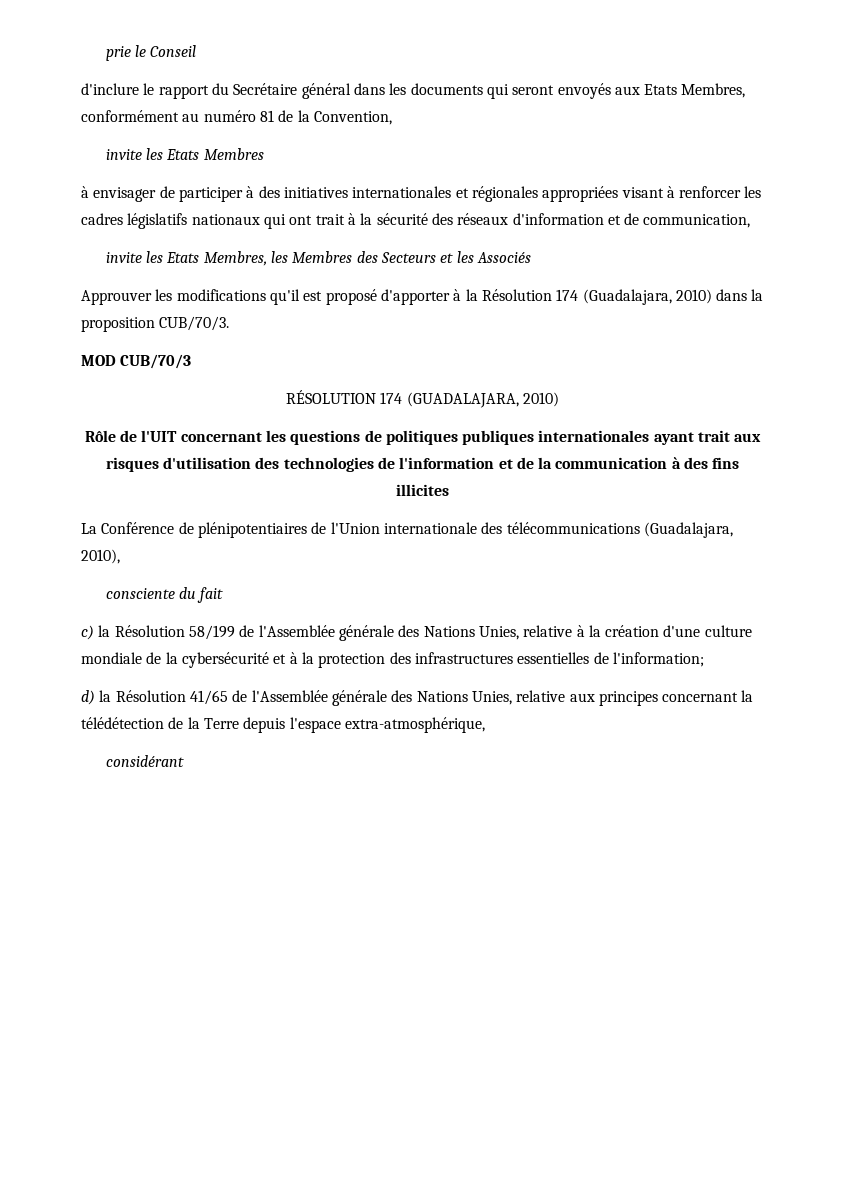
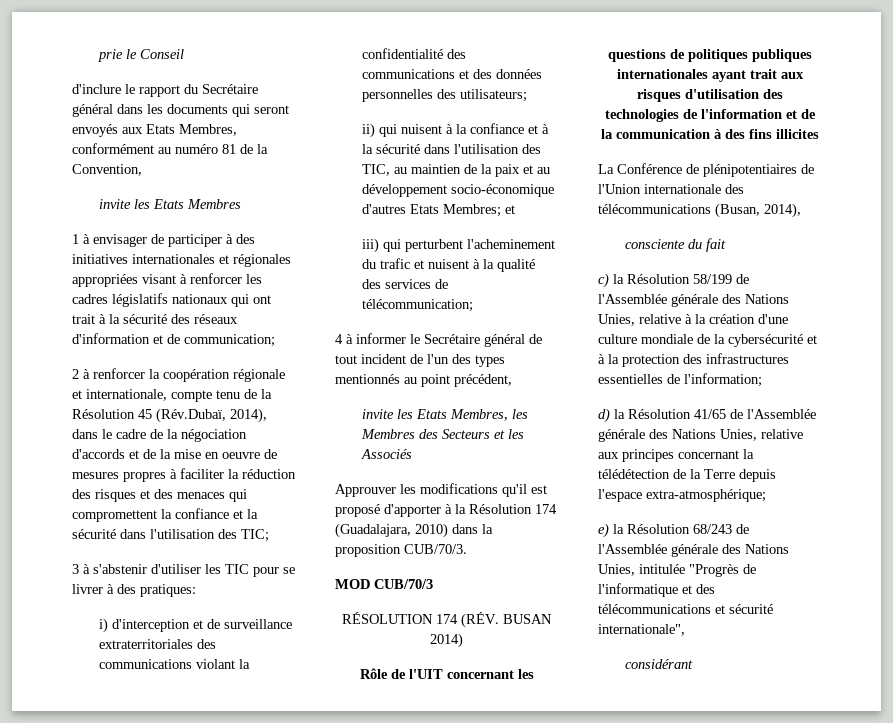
- à envisager de participer à des initiatives internationales et régionales appropriées visant à renforcer les cadres législatifs nationaux qui ont trait à la sécurité des réseaux d'information et de communication,
+ 1 à envisager de participer à des initiatives internationales et régionales appropriées visant à renforcer les cadres législatifs nationaux qui ont trait à la sécurité des réseaux d'information et de communication;
+ 2 à renforcer la coopération régionale et internationale, compte tenu de la Résolution 45 (Rév.Dubaï, 2014), dans le cadre de la négociation d'accords et de la mise en oeuvre de mesures propres à faciliter la réduction des risques et des menaces qui compromettent la confiance et la sécurité dans l'utilisation des TIC;
+ 3 à s'abstenir d'utiliser les TIC pour se livrer à des pratiques:
+ i) d'interception et de surveillance extraterritoriales des communications violant la confidentialité des communications et des données personnelles des utilisateurs;
+ ii) qui nuisent à la confiance et à la sécurité dans l'utilisation des TIC, au maintien de la paix et au développement socio-économique d'autres Etats Membres; et
+ iii) qui perturbent l'acheminement du trafic et nuisent à la qualité des services de télécommunication;
+ 4 à informer le Secrétaire général de tout incident de l'un des types mentionnés au point précédent,
- RÉSOLUTION 174 (GUADALAJARA, 2010)
+ RÉSOLUTION 174 (RÉV. BUSAN 2014)
- La Conférence de plénipotentiaires de l'Union internationale des télécommunications (Guadalajara, 2010),
+ La Conférence de plénipotentiaires de l'Union internationale des télécommunications (Busan, 2014),
- d) la Résolution 41/65 de l'Assemblée générale des Nations Unies, relative aux principes concernant la télédétection de la Terre depuis l'espace extra-atmosphérique,
+ d) la Résolution 41/65 de l'Assemblée générale des Nations Unies, relative aux principes concernant la télédétection de la Terre depuis l'espace extra-atmosphérique;
+ e) la Résolution 68/243 de l'Assemblée générale des Nations Unies, intitulée "Progrès de l'informatique et des télécommunications et sécurité internationale",

